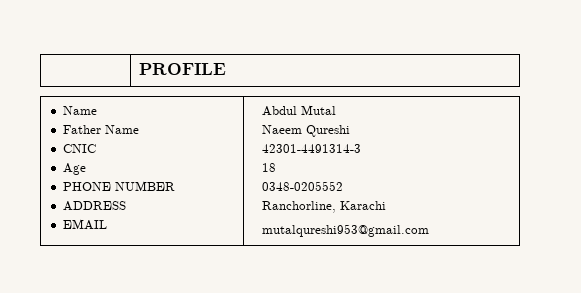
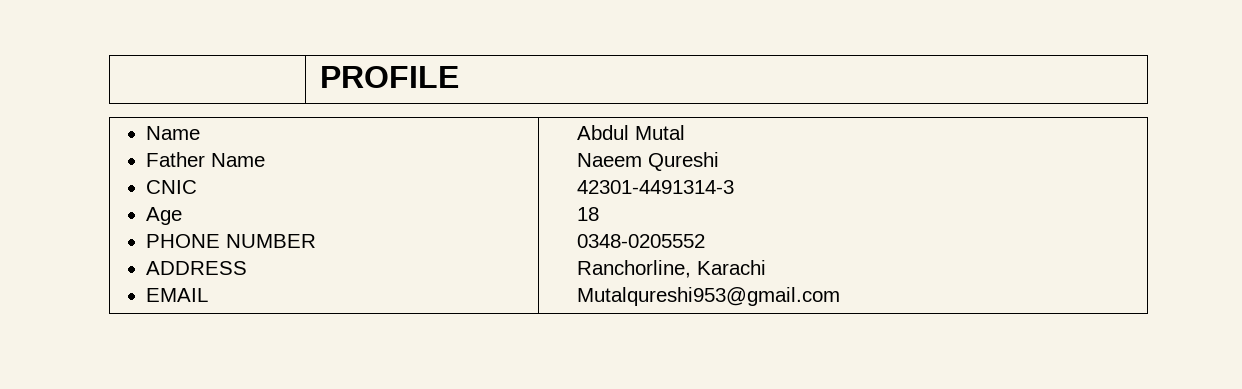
  | PROFILE
  Name
  Father Name
  CNIC
  Age
  PHONE NUMBER
  ADDRESS
  EMAIL | Abdul Mutal
  Naeem Qureshi
  42301-4491314-3
  18
  0348-0205552
  Ranchorline, Karachi
- mutalqureshi953@gmail.com
+ Mutalqureshi953@gmail.com

